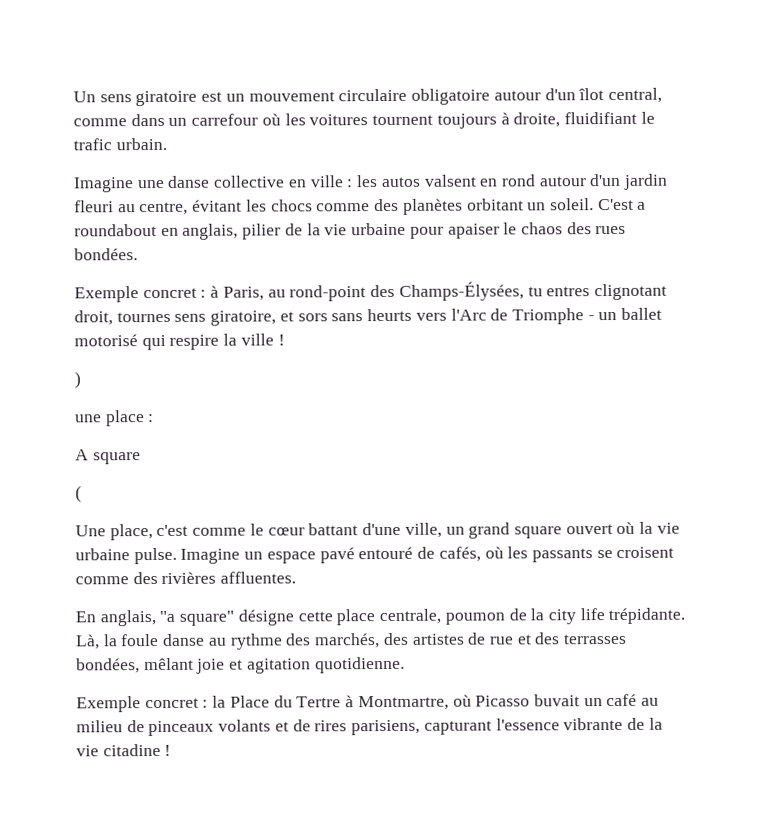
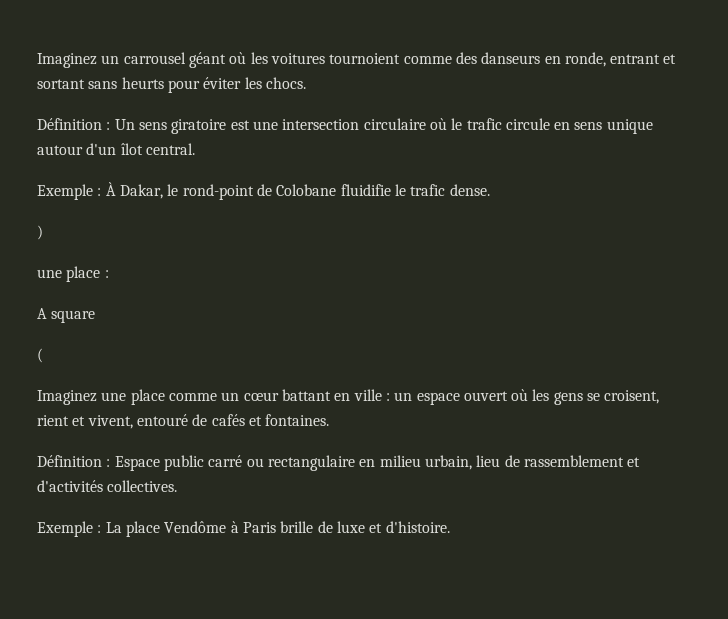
- Un sens giratoire est un mouvement circulaire obligatoire autour d'un îlot central, comme dans un carrefour où les voitures tournent toujours à droite, fluidifiant le trafic urbain.
- Imagine une danse collective en ville : les autos valsent en rond autour d'un jardin fleuri au centre, évitant les chocs comme des planètes orbitant un soleil. C'est a roundabout en anglais, pilier de la vie urbaine pour apaiser le chaos des rues bondées.
- Exemple concret : à Paris, au rond-point des Champs-Élysées, tu entres clignotant droit, tournes sens giratoire, et sors sans heurts vers l'Arc de Triomphe - un ballet motorisé qui respire la ville !
+ Imaginez un carrousel géant où les voitures tournoient comme des danseurs en ronde, entrant et sortant sans heurts pour éviter les chocs.
+ Définition : Un sens giratoire est une intersection circulaire où le trafic circule en sens unique autour d'un îlot central.
+ Exemple : À Dakar, le rond-point de Colobane fluidifie le trafic dense.
- Une place, c'est comme le cœur battant d'une ville, un grand square ouvert où la vie urbaine pulse. Imagine un espace pavé entouré de cafés, où les passants se croisent comme des rivières affluentes.
- En anglais, "a square" désigne cette place centrale, poumon de la city life trépidante. Là, la foule danse au rythme des marchés, des artistes de rue et des terrasses bondées, mêlant joie et agitation quotidienne.
- Exemple concret : la Place du Tertre à Montmartre, où Picasso buvait un café au milieu de pinceaux volants et de rires parisiens, capturant l'essence vibrante de la vie citadine !
+ Imaginez une place comme un cœur battant en ville : un espace ouvert où les gens se croisent, rient et vivent, entouré de cafés et fontaines.
+ Définition : Espace public carré ou rectangulaire en milieu urbain, lieu de rassemblement et d'activités collectives.
+ Exemple : La place Vendôme à Paris brille de luxe et d'histoire.

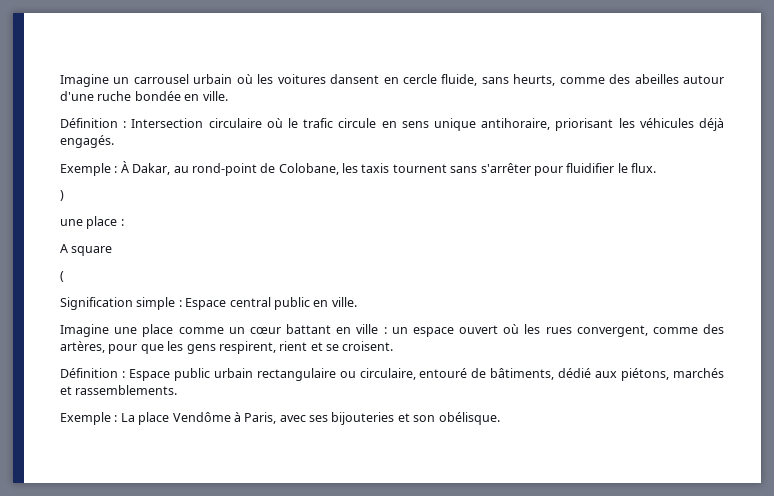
- Imaginez un carrousel géant où les voitures tournoient comme des danseurs en ronde, entrant et sortant sans heurts pour éviter les chocs.
- Définition : Un sens giratoire est une intersection circulaire où le trafic circule en sens unique autour d'un îlot central.
+ Imagine un carrousel urbain où les voitures dansent en cercle fluide, sans heurts, comme des abeilles autour d'une ruche bondée en ville.
+ Définition : Intersection circulaire où le trafic circule en sens unique antihoraire, priorisant les véhicules déjà engagés.
- Exemple : À Dakar, le rond-point de Colobane fluidifie le trafic dense.
+ Exemple : À Dakar, au rond-point de Colobane, les taxis tournent sans s'arrêter pour fluidifier le flux.
- Imaginez une place comme un cœur battant en ville : un espace ouvert où les gens se croisent, rient et vivent, entouré de cafés et fontaines.
- Définition : Espace public carré ou rectangulaire en milieu urbain, lieu de rassemblement et d'activités collectives.
+ Signification simple : Espace central public en ville.
+ Imagine une place comme un cœur battant en ville : un espace ouvert où les rues convergent, comme des artères, pour que les gens respirent, rient et se croisent.
+ Définition : Espace public urbain rectangulaire ou circulaire, entouré de bâtiments, dédié aux piétons, marchés et rassemblements.
- Exemple : La place Vendôme à Paris brille de luxe et d'histoire.
+ Exemple : La place Vendôme à Paris, avec ses bijouteries et son obélisque.

